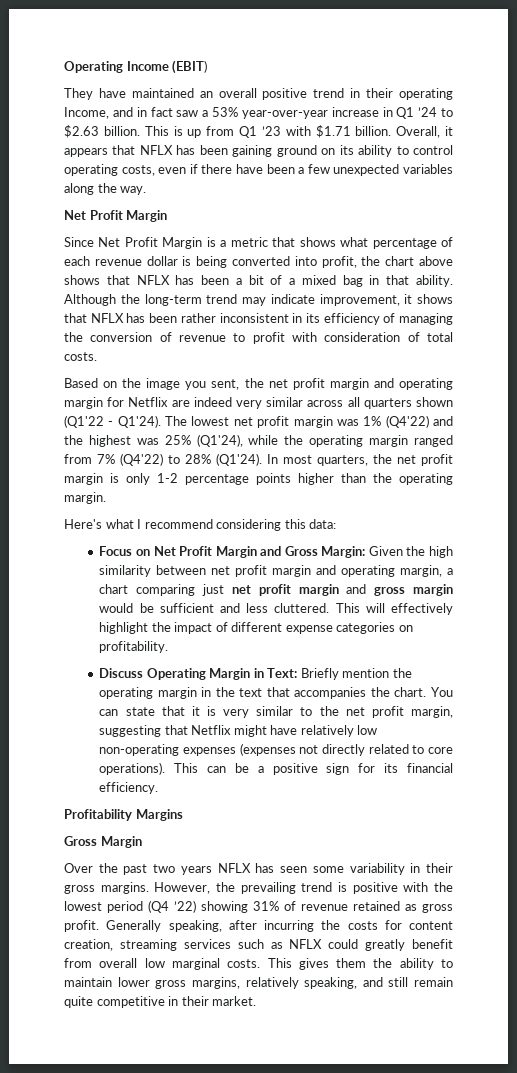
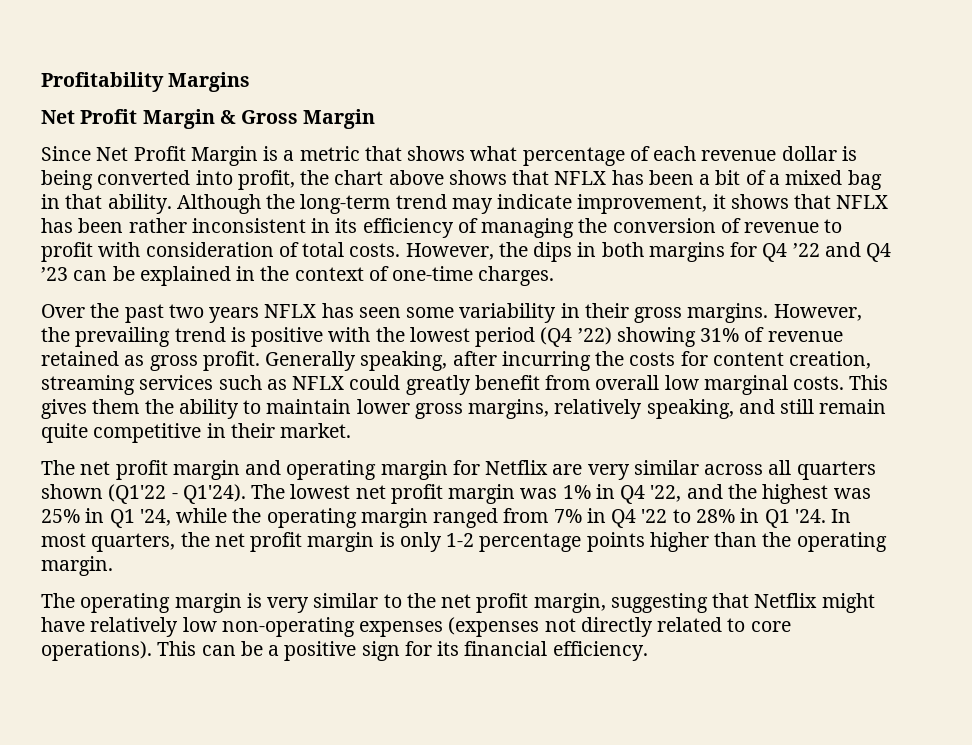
- Operating Income (EBIT)
- They have maintained an overall positive trend in their operating Income, and in fact saw a 53% year-over-year increase in Q1 ’24 to $2.63 billion. This is up from Q1 ’23 with $1.71 billion. Overall, it appears that NFLX has been gaining ground on its ability to control operating costs, even if there have been a few unexpected variables along the way.
- Net Profit Margin
+ Profitability Margins
+ Net Profit Margin & Gross Margin
- Although the long-term trend may indicate improvement, it shows that NFLX has been rather inconsistent in its efficiency of managing the conversion of revenue to profit with consideration of total costs.
- Based on the image you sent, the net profit margin and operating margin for Netflix are indeed very similar across all quarters shown (Q1'22 - Q1'24). The lowest net profit margin was 1% (Q4'22) and the highest was 25% (Q1'24), while the operating margin ranged from 7% (Q4'22) to 28% (Q1'24). In most quarters, the net profit margin is only 1-2 percentage points higher than the operating margin.
- Here's what I recommend considering this data:
- Focus on Net Profit Margin and Gross Margin: Given the high similarity between net profit margin and operating margin, a chart comparing just net profit margin and gross margin would be sufficient and less cluttered. This will effectively highlight the impact of different expense categories on profitability.
- Discuss Operating Margin in Text: Briefly mention the operating margin in the text that accompanies the chart. You can state that it is very similar to the net profit margin, suggesting that Netflix might have relatively low non-operating expenses (expenses not directly related to core operations). This can be a positive sign for its financial efficiency.
- Profitability Margins
- Gross Margin
+ Although the long-term trend may indicate improvement, it shows that NFLX has been rather inconsistent in its efficiency of managing the conversion of revenue to profit with consideration of total costs. However, the dips in both margins for Q4 ’22 and Q4 ’23 can be explained in the context of one-time charges.
+ The net profit margin and operating margin for Netflix are very similar across all quarters shown (Q1'22 - Q1'24). The lowest net profit margin was 1% in Q4 '22, and the highest was 25% in Q1 '24, while the operating margin ranged from 7% in Q4 '22 to 28% in Q1 '24. In most quarters, the net profit margin is only 1-2 percentage points higher than the operating margin.
+ The operating margin is very similar to the net profit margin, suggesting that Netflix might have relatively low non-operating expenses (expenses not directly related to core operations). This can be a positive sign for its financial efficiency.

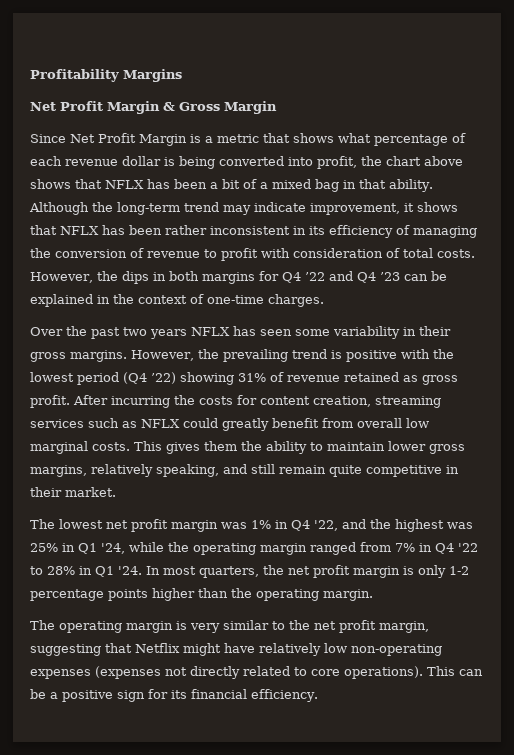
- Generally speaking, after incurring the costs for content creation, streaming services such as NFLX could greatly benefit from overall low marginal costs.
+ After incurring the costs for content creation, streaming services such as NFLX could greatly benefit from overall low marginal costs.
- The net profit margin and operating margin for Netflix are very similar across all quarters shown (Q1'22 - Q1'24). The lowest net profit margin was 1% in Q4 '22, and the highest was 25% in Q1 '24, while the operating margin ranged from 7% in Q4 '22 to 28% in Q1 '24. In most quarters, the net profit margin is only 1-2 percentage points higher than the operating margin.
+ The lowest net profit margin was 1% in Q4 '22, and the highest was 25% in Q1 '24, while the operating margin ranged from 7% in Q4 '22 to 28% in Q1 '24. In most quarters, the net profit margin is only 1-2 percentage points higher than the operating margin.

